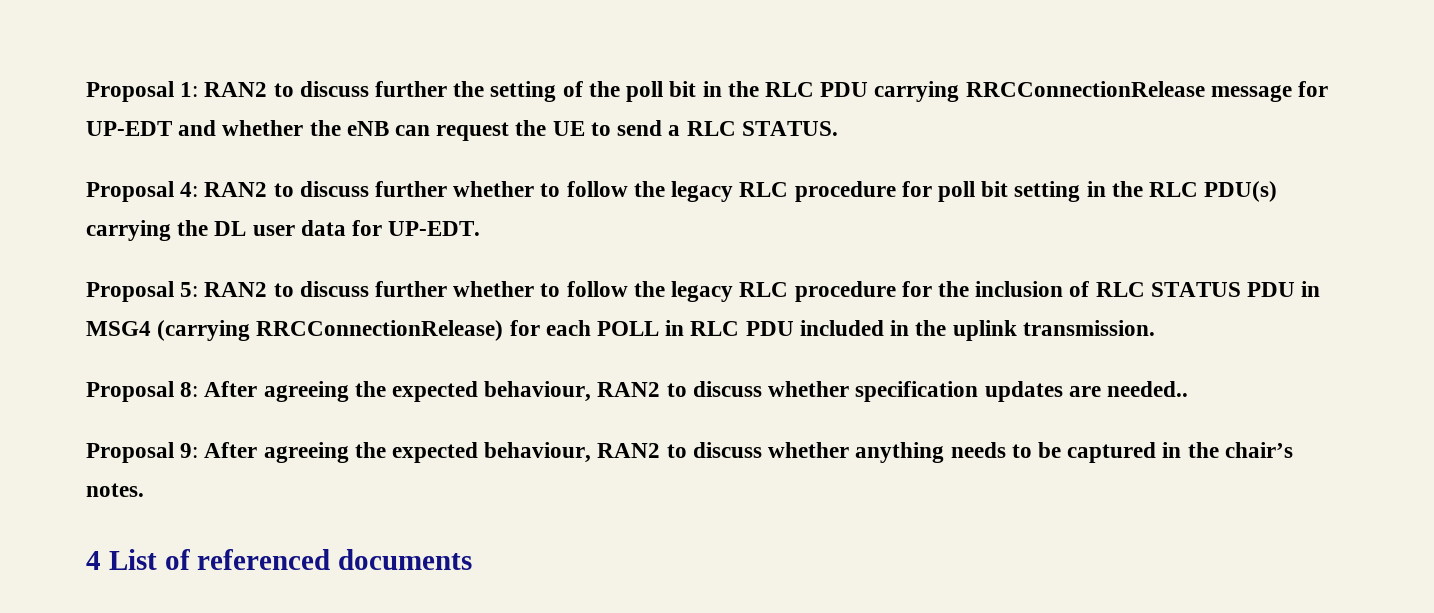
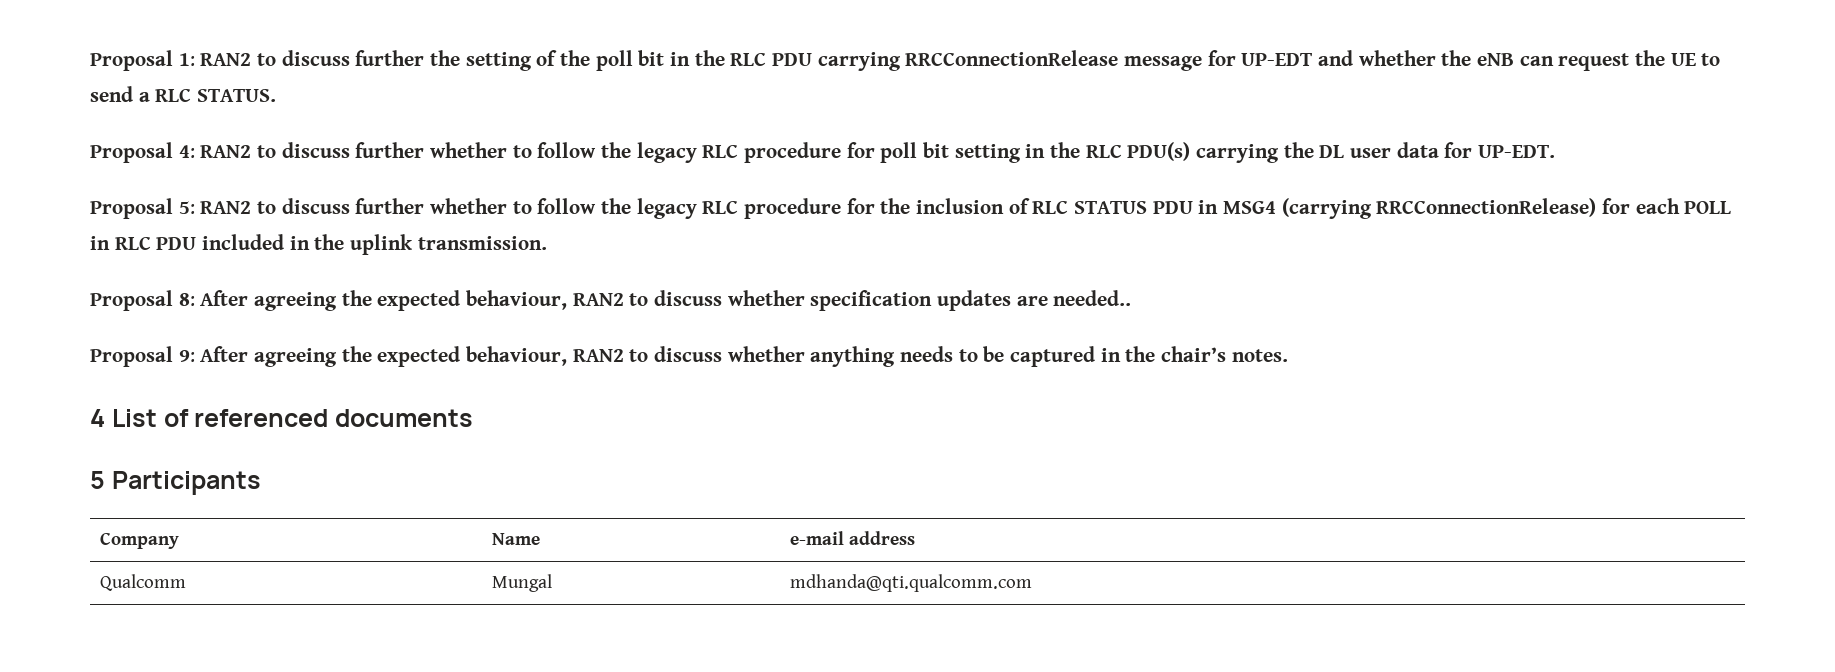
+ 5 Participants
+ Company | Name | e-mail address
+ Qualcomm | Mungal | mdhanda@qti.qualcomm.com

